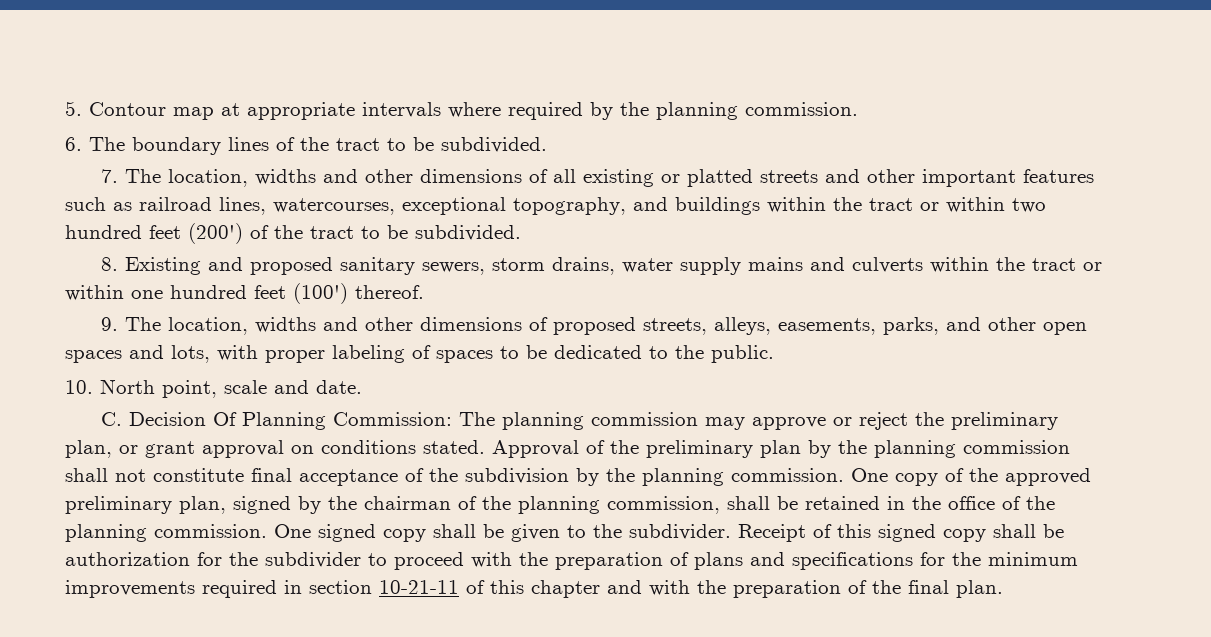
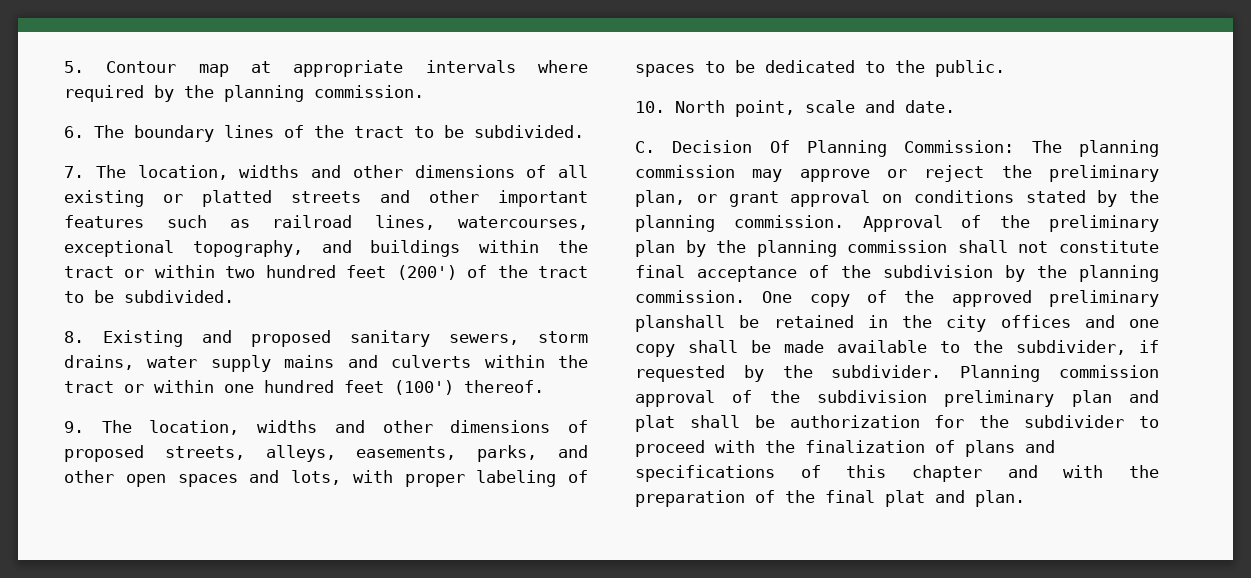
- C. Decision Of Planning Commission: The planning commission may approve or reject the preliminary plan, or grant approval on conditions stated.
+ C. Decision Of Planning Commission: The planning commission may approve or reject the preliminary plan, or grant approval on conditions stated by the planning commission.
- One copy of the approved preliminary plan, signed by the chairman of the planning commission, shall be retained in the office of the planning commission. One signed copy shall be given to the subdivider. Receipt of this signed copy shall be authorization for the subdivider to proceed with the preparation of plans and specifications for the minimum improvements required in section 10-21-11 of this chapter and with the preparation of the final plan.
+ One copy of the approved preliminary planshall be retained in the city offices and one copy shall be made available to the subdivider, if requested by the subdivider. Planning commission approval of the subdivision preliminary plan and plat shall be authorization for the subdivider to proceed with the finalization of plans and specifications of this chapter and with the preparation of the final plat and plan.

